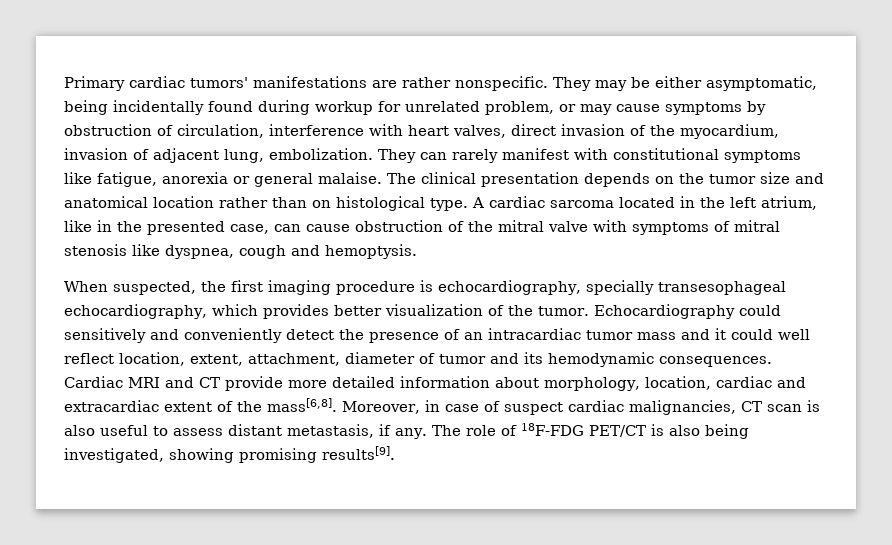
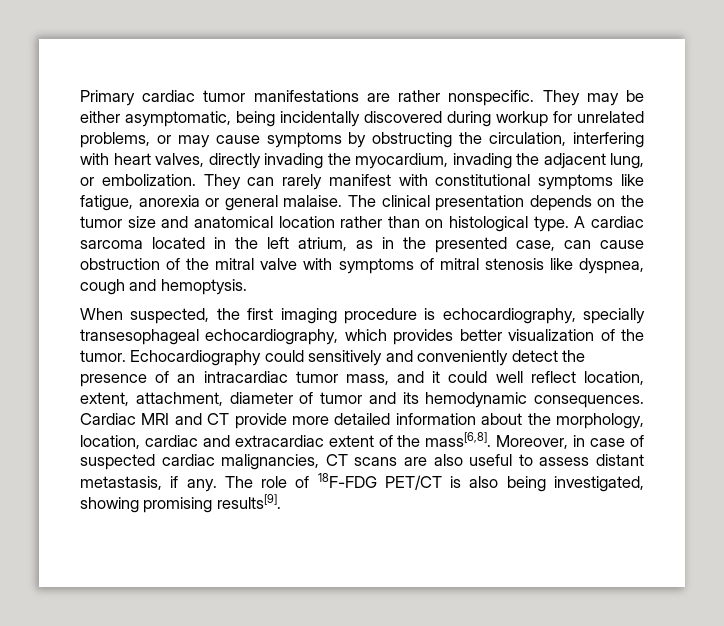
- Primary cardiac tumors' manifestations are rather nonspecific.
+ Primary cardiac tumor manifestations are rather nonspecific.
- They may be either asymptomatic, being incidentally found during workup for unrelated problem, or may cause symptoms by obstruction of circulation, interference with heart valves, direct invasion of the myocardium, invasion of adjacent lung, embolization.
+ They may be either asymptomatic, being incidentally discovered during workup for unrelated problems, or may cause symptoms by obstructing the circulation, interfering with heart valves, directly invading the myocardium, invading the adjacent lung, or embolization.
- A cardiac sarcoma located in the left atrium, like in the presented case, can cause obstruction of the mitral valve with symptoms of mitral stenosis like dyspnea, cough and hemoptysis.
+ A cardiac sarcoma located in the left atrium, as in the presented case, can cause obstruction of the mitral valve with symptoms of mitral stenosis like dyspnea, cough and hemoptysis.
- Echocardiography could sensitively and conveniently detect the presence of an intracardiac tumor mass and it could well reflect location, extent, attachment, diameter of tumor and its hemodynamic consequences.
+ Echocardiography could sensitively and conveniently detect the presence of an intracardiac tumor mass, and it could well reflect location, extent, attachment, diameter of tumor and its hemodynamic consequences.
- Cardiac MRI and CT provide more detailed information about morphology, location, cardiac and extracardiac extent of the mass[6,8].
+ Cardiac MRI and CT provide more detailed information about the morphology, location, cardiac and extracardiac extent of the mass[6,8].
- Moreover, in case of suspect cardiac malignancies, CT scan is also useful to assess distant metastasis, if any.
+ Moreover, in case of suspected cardiac malignancies, CT scans are also useful to assess distant metastasis, if any.

